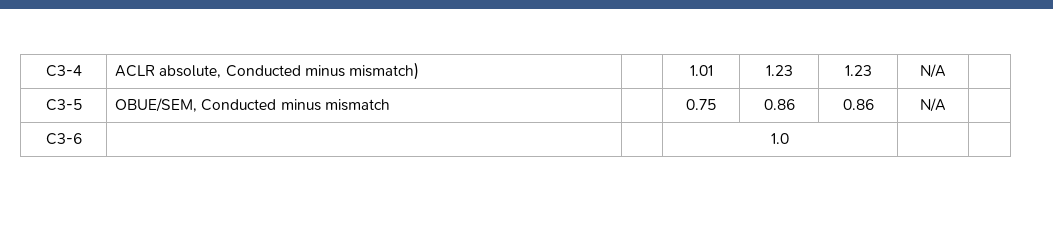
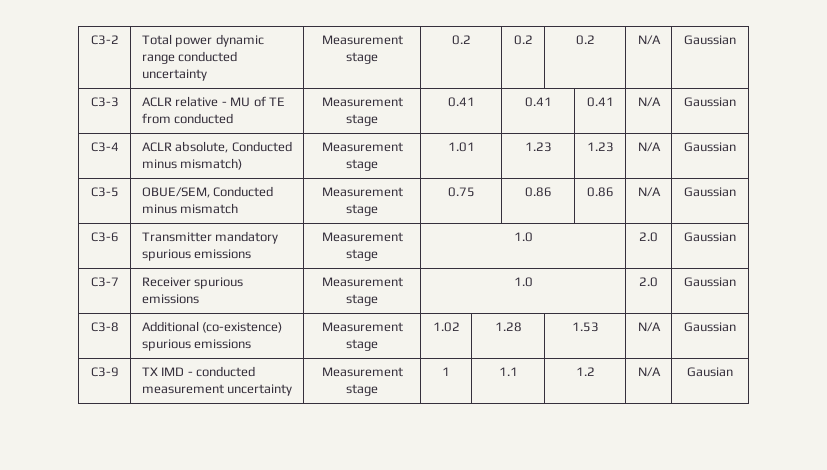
+ C3-2 | Total power dynamic range conducted uncertainty | Measurement stage | 0.2 | 0.2 | 0.2 | N/A | Gaussian
+ C3-3 | ACLR relative - MU of TE from conducted | Measurement stage | 0.41 | 0.41 | 0.41 | N/A | Gaussian
- C3-4 | ACLR absolute, Conducted minus mismatch) | | 1.01 | 1.23 | 1.23 | N/A |
+ C3-4 | ACLR absolute, Conducted minus mismatch) | Measurement stage | 1.01 | 1.23 | 1.23 | N/A | Gaussian
- C3-5 | OBUE/SEM, Conducted minus mismatch | | 0.75 | 0.86 | 0.86 | N/A |
+ C3-5 | OBUE/SEM, Conducted minus mismatch | Measurement stage | 0.75 | 0.86 | 0.86 | N/A | Gaussian
- C3-6 | | | 1.0 | |
+ C3-6 | Transmitter mandatory spurious emissions | Measurement stage | 1.0 | 2.0 | Gaussian
+ C3-7 | Receiver spurious emissions | Measurement stage | 1.0 | 2.0 | Gaussian
+ C3-8 | Additional (co-existence) spurious emissions | Measurement stage | 1.02 | 1.28 | 1.53 | N/A | Gaussian
+ C3-9 | TX IMD - conducted measurement uncertainty | Measurement stage | 1 | 1.1 | 1.2 | N/A | Gausian

